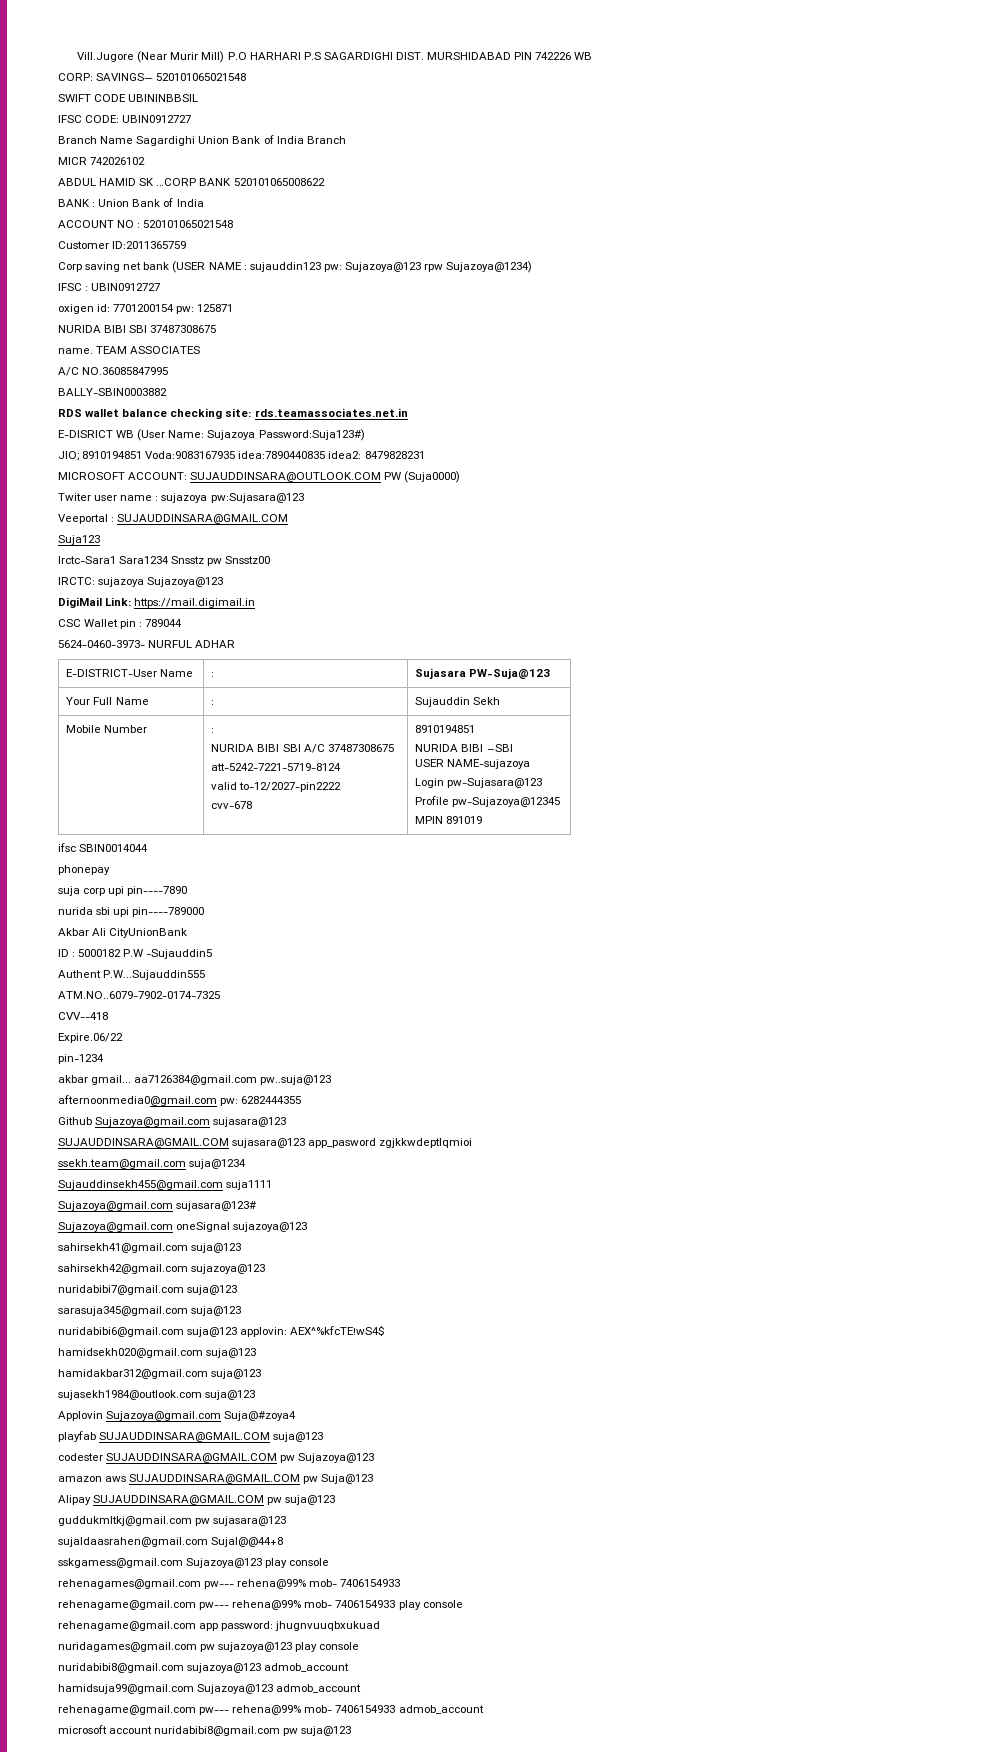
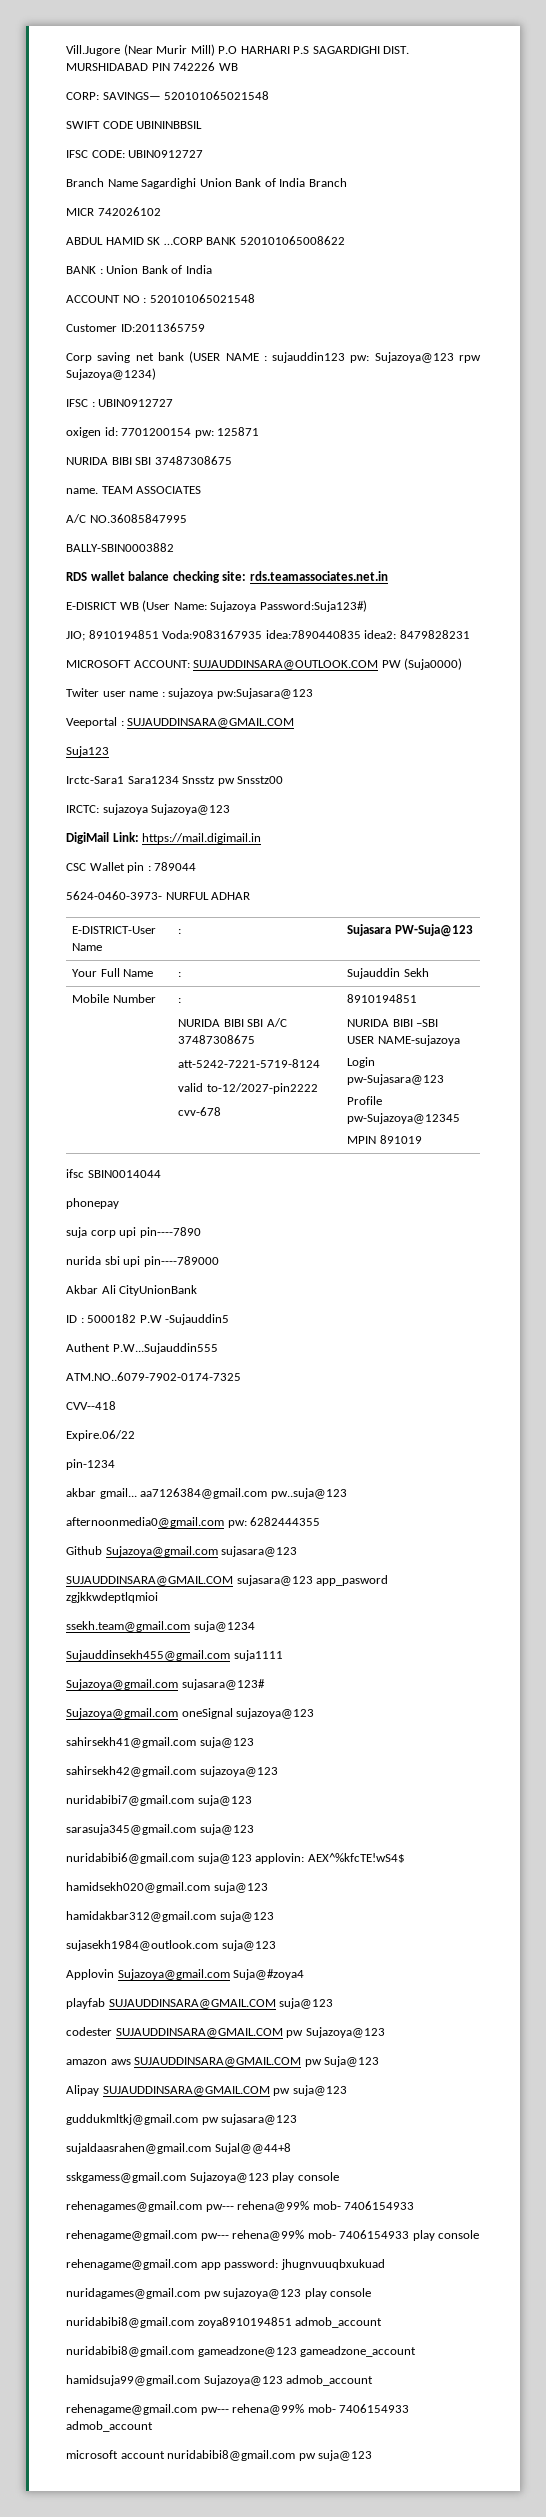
- nuridabibi8@gmail.com sujazoya@123 admob_account
+ nuridabibi8@gmail.com zoya8910194851 admob_account
+ nuridabibi8@gmail.com gameadzone@123 gameadzone_account

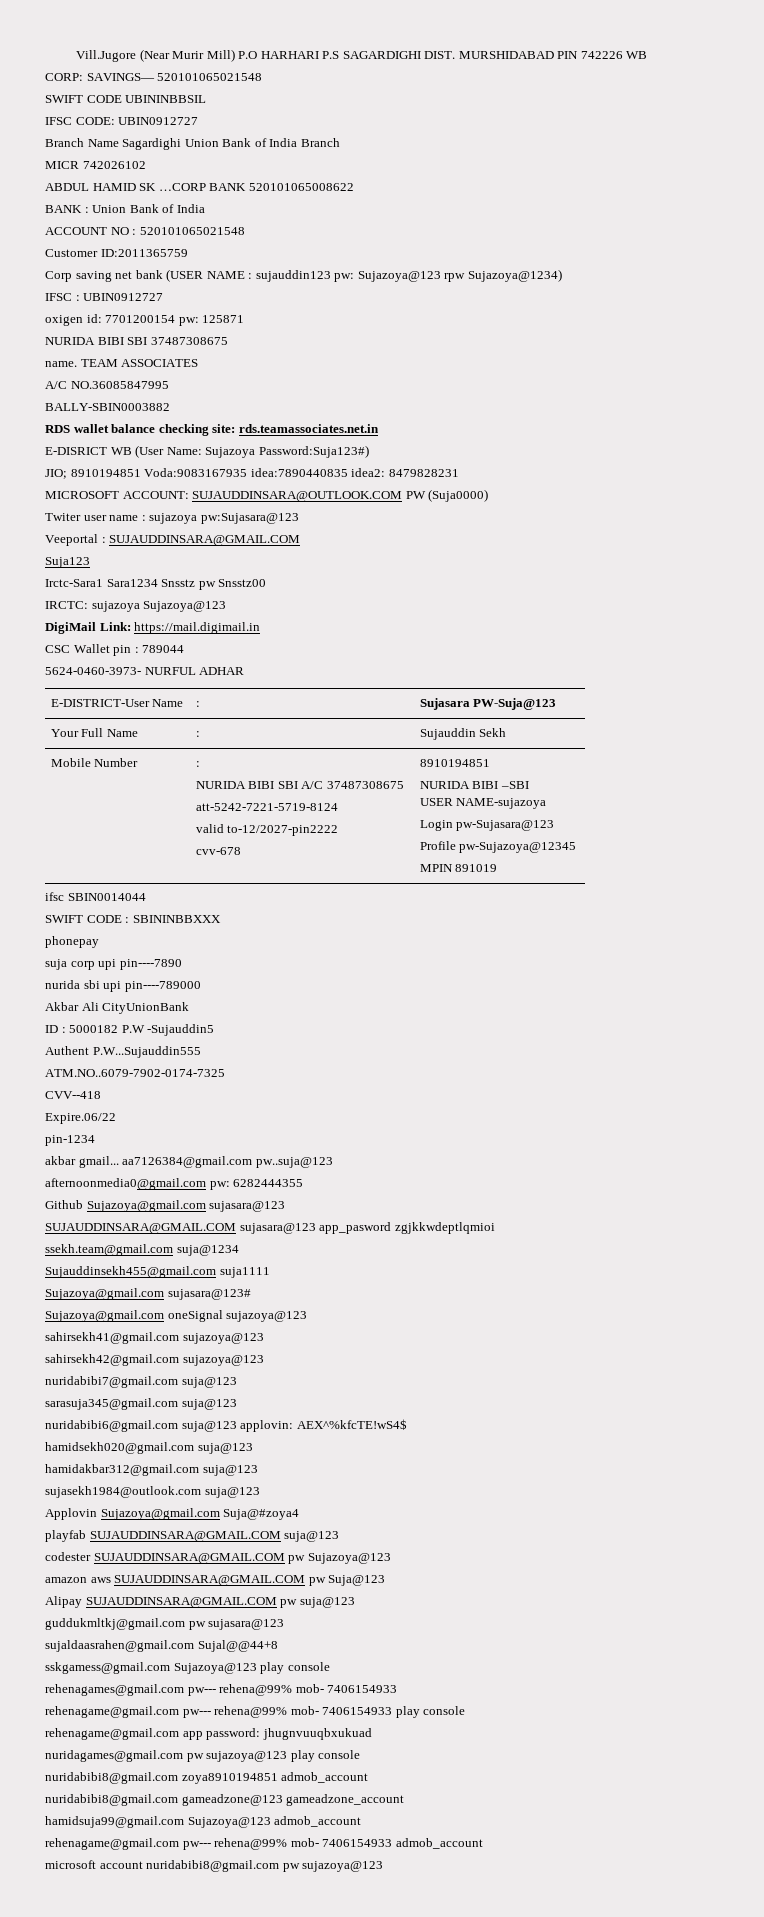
+ SWIFT CODE : SBININBBXXX
- sahirsekh41@gmail.com suja@123
+ sahirsekh41@gmail.com sujazoya@123
- microsoft account nuridabibi8@gmail.com pw suja@123
+ microsoft account nuridabibi8@gmail.com pw sujazoya@123

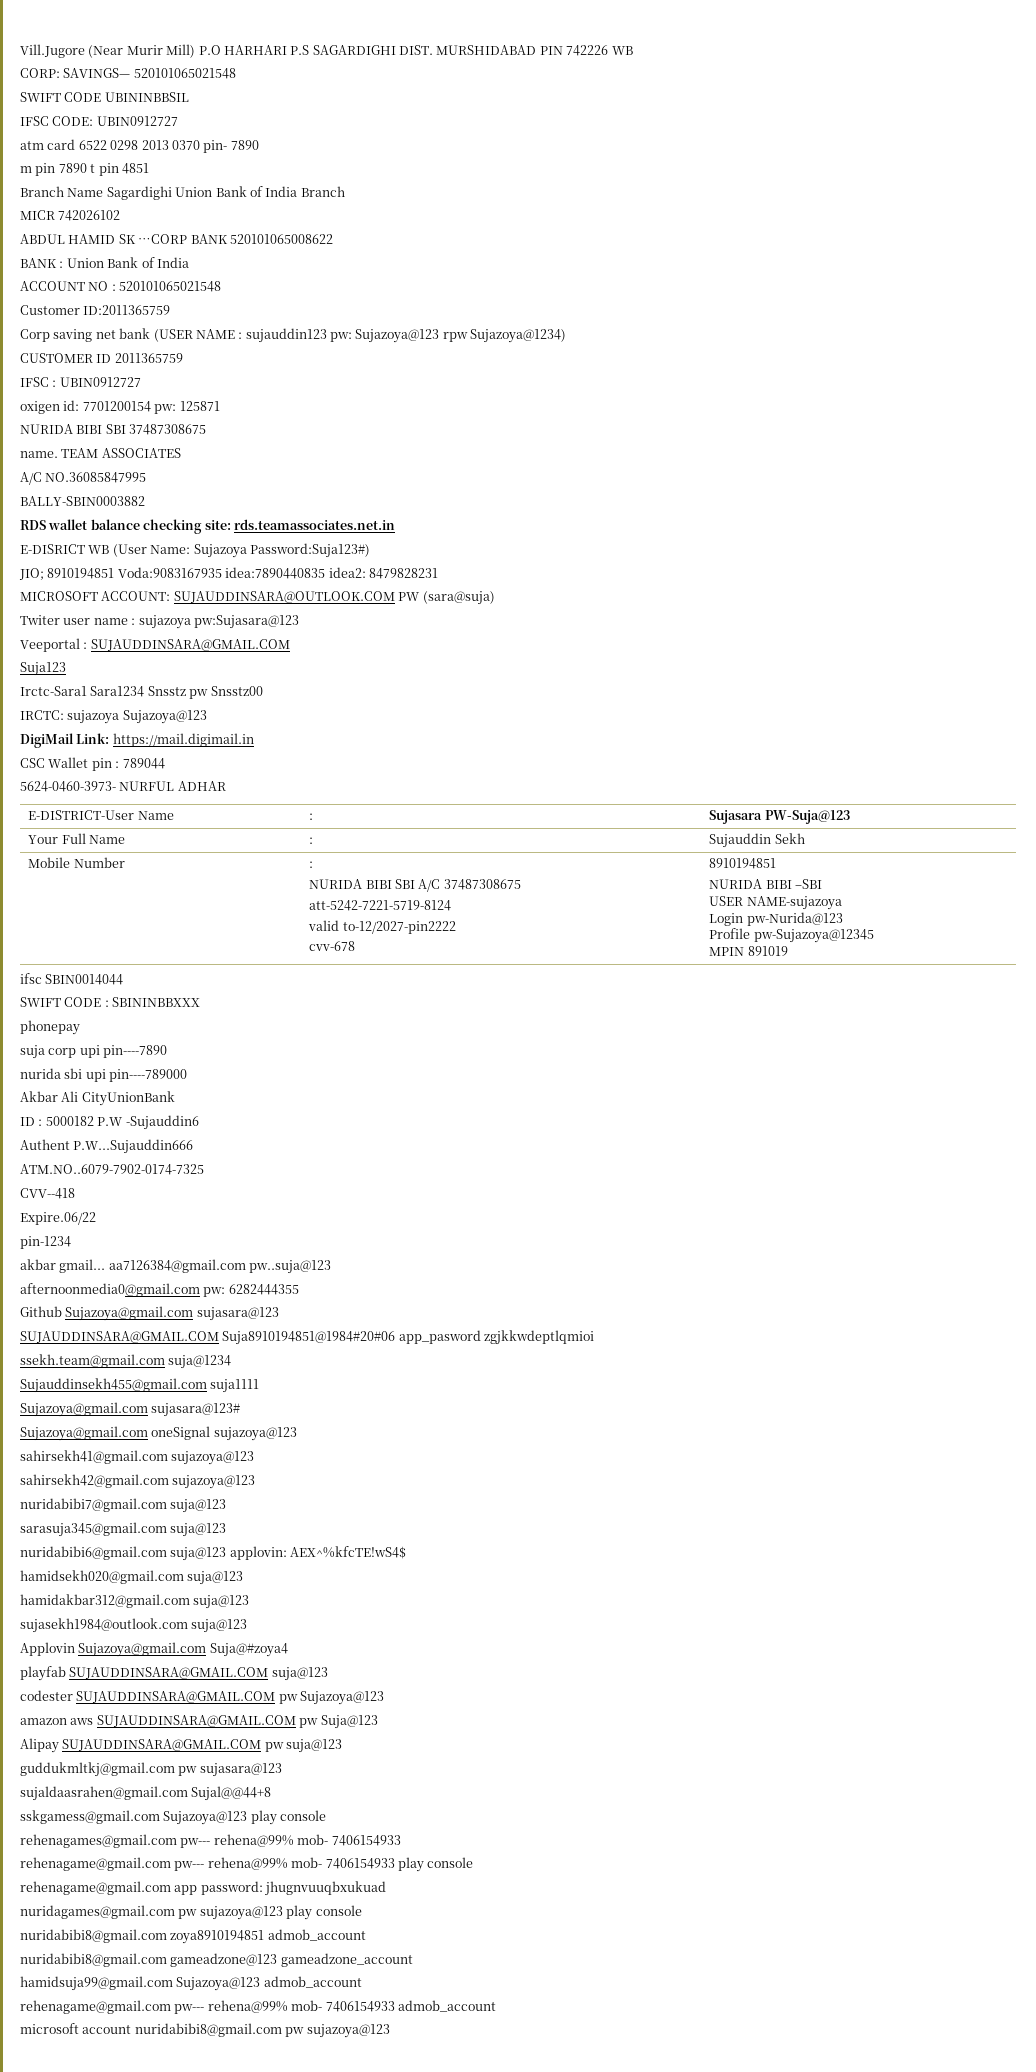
+ atm card 6522 0298 2013 0370 pin- 7890
+ m pin 7890 t pin 4851
+ CUSTOMER ID 2011365759
- MICROSOFT ACCOUNT: SUJAUDDINSARA@OUTLOOK.COM PW (Suja0000)
+ MICROSOFT ACCOUNT: SUJAUDDINSARA@OUTLOOK.COM PW (sara@suja)
  Mobile Number | :
  NURIDA BIBI SBI A/C 37487308675
  att-5242-7221-5719-8124
  valid to-12/2027-pin2222
  cvv-678 | 8910194851
  NURIDA BIBI –SBI
  USER NAME-sujazoya
- Login pw-Sujasara@123
+ Login pw-Nurida@123
- ID : 5000182 P.W -Sujauddin5
+ ID : 5000182 P.W -Sujauddin6
- Authent P.W...Sujauddin555
+ Authent P.W...Sujauddin666
- SUJAUDDINSARA@GMAIL.COM sujasara@123 app_pasword zgjkkwdeptlqmioi
+ SUJAUDDINSARA@GMAIL.COM Suja8910194851@1984#20#06 app_pasword zgjkkwdeptlqmioi

